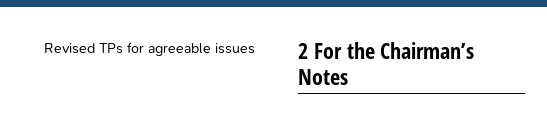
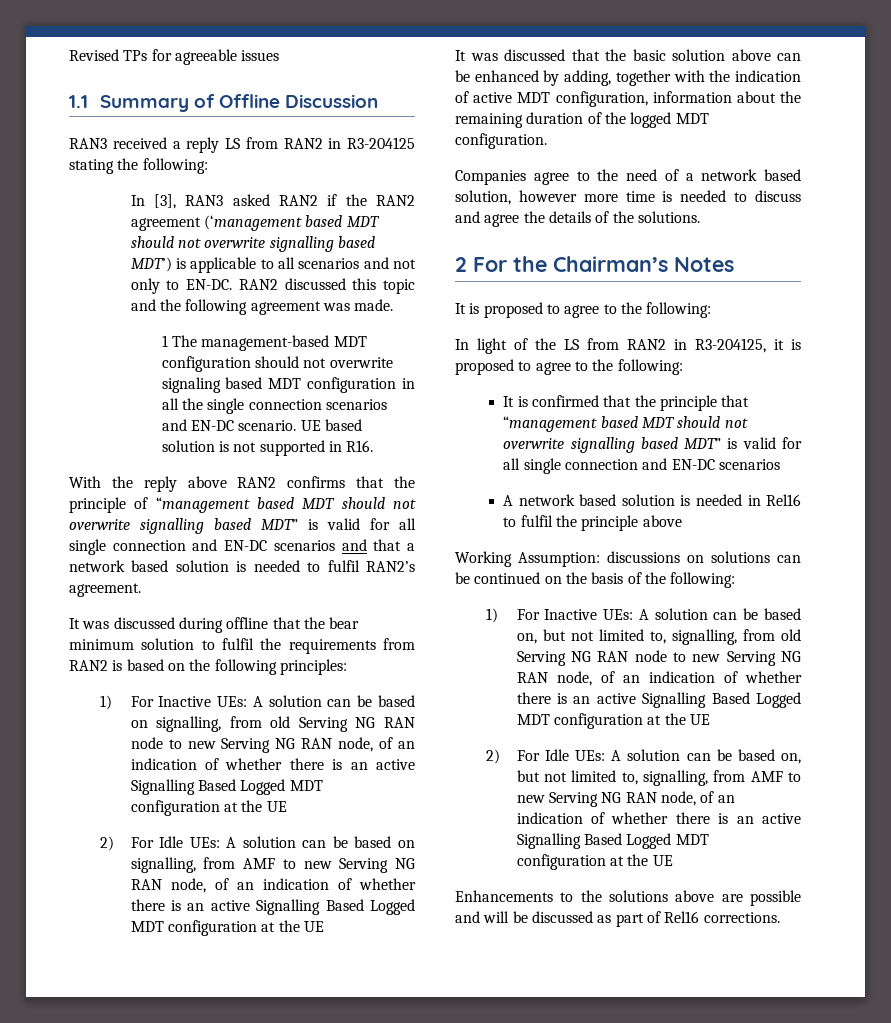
+ 1.1 Summary of Offline Discussion
+ RAN3 received a reply LS from RAN2 in R3-204125 stating the following:
+ In [3], RAN3 asked RAN2 if the RAN2 agreement (‘management based MDT should not overwrite signalling based MDT’) is applicable to all scenarios and not only to EN-DC. RAN2 discussed this topic and the following agreement was made.
+ 1 The management-based MDT configuration should not overwrite signaling based MDT configuration in all the single connection scenarios and EN-DC scenario. UE based solution is not supported in R16.
+ With the reply above RAN2 confirms that the principle of “management based MDT should not overwrite signalling based MDT” is valid for all single connection and EN-DC scenarios and that a network based solution is needed to fulfil RAN2’s agreement.
+ It was discussed during offline that the bear minimum solution to fulfil the requirements from RAN2 is based on the following principles:
+ 1) For Inactive UEs: A solution can be based on signalling, from old Serving NG RAN node to new Serving NG RAN node, of an indication of whether there is an active Signalling Based Logged MDT configuration at the UE
+ 2) For Idle UEs: A solution can be based on signalling, from AMF to new Serving NG RAN node, of an indication of whether there is an active Signalling Based Logged MDT configuration at the UE
+ It was discussed that the basic solution above can be enhanced by adding, together with the indication of active MDT configuration, information about the remaining duration of the logged MDT configuration.
+ Companies agree to the need of a network based solution, however more time is needed to discuss and agree the details of the solutions.
+ It is proposed to agree to the following:
+ In light of the LS from RAN2 in R3-204125, it is proposed to agree to the following:
+ It is confirmed that the principle that “management based MDT should not overwrite signalling based MDT” is valid for all single connection and EN-DC scenarios
+ A network based solution is needed in Rel16 to fulfil the principle above
+ Working Assumption: discussions on solutions can be continued on the basis of the following:
+ 1) For Inactive UEs: A solution can be based on, but not limited to, signalling, from old Serving NG RAN node to new Serving NG RAN node, of an indication of whether there is an active Signalling Based Logged MDT configuration at the UE
+ 2) For Idle UEs: A solution can be based on, but not limited to, signalling, from AMF to new Serving NG RAN node, of an indication of whether there is an active Signalling Based Logged MDT configuration at the UE
+ Enhancements to the solutions above are possible and will be discussed as part of Rel16 corrections.

